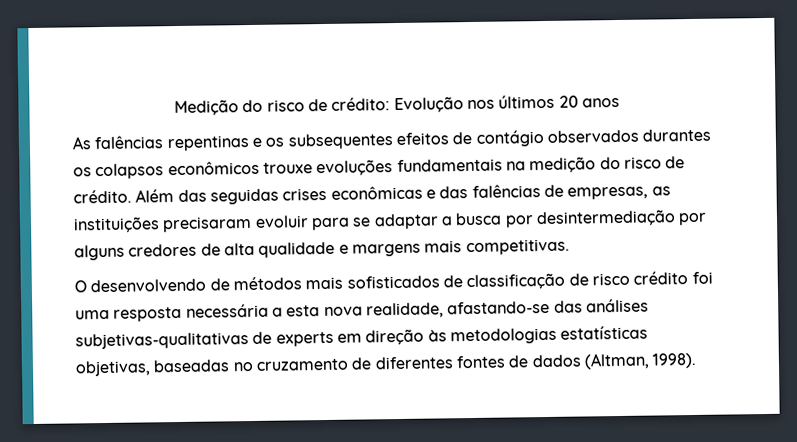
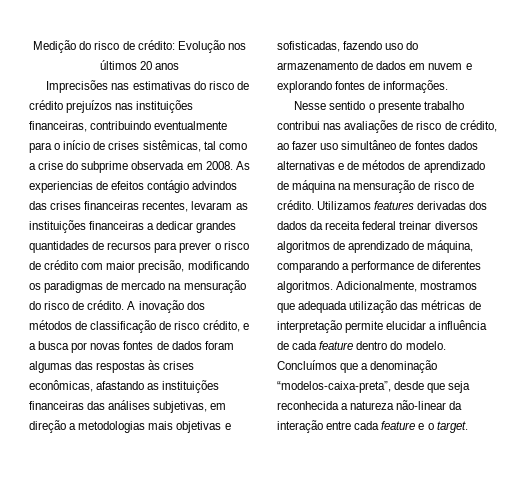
- As falências repentinas e os subsequentes efeitos de contágio observados durantes os colapsos econômicos trouxe evoluções fundamentais na medição do risco de crédito. Além das seguidas crises econômicas e das falências de empresas, as instituições precisaram evoluir para se adaptar a busca por desintermediação por alguns credores de alta qualidade e margens mais competitivas.
- O desenvolvendo de métodos mais sofisticados de classificação de risco crédito foi uma resposta necessária a esta nova realidade, afastando-se das análises subjetivas-qualitativas de experts em direção às metodologias estatísticas objetivas, baseadas no cruzamento de diferentes fontes de dados (Altman, 1998).
+ Imprecisões nas estimativas do risco de crédito prejuízos nas instituições financeiras, contribuindo eventualmente para o início de crises sistêmicas, tal como a crise do subprime observada em 2008. As experiencias de efeitos contágio advindos das crises financeiras recentes, levaram as instituições financeiras a dedicar grandes quantidades de recursos para prever o risco de crédito com maior precisão, modificando os paradigmas de mercado na mensuração do risco de crédito. A inovação dos métodos de classificação de risco crédito, e a busca por novas fontes de dados foram algumas das respostas às crises econômicas, afastando as instituições financeiras das análises subjetivas, em direção a metodologias mais objetivas e sofisticadas, fazendo uso do armazenamento de dados em nuvem e explorando fontes de informações.
+ Nesse sentido o presente trabalho contribui nas avaliações de risco de crédito, ao fazer uso simultâneo de fontes dados alternativas e de métodos de aprendizado de máquina na mensuração de risco de crédito. Utilizamos features derivadas dos dados da receita federal treinar diversos algoritmos de aprendizado de máquina, comparando a performance de diferentes algoritmos. Adicionalmente, mostramos que adequada utilização das métricas de interpretação permite elucidar a influência de cada feature dentro do modelo. Concluímos que a denominação “modelos-caixa-preta”, desde que seja reconhecida a natureza não-linear da interação entre cada feature e o target.

